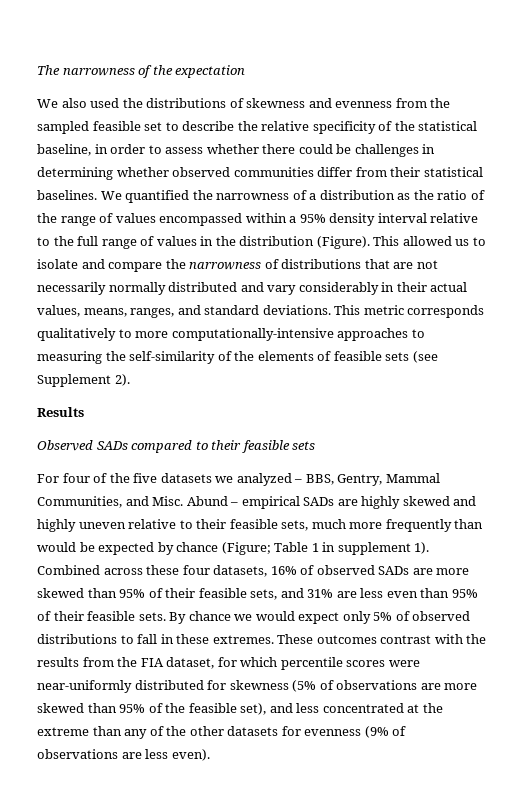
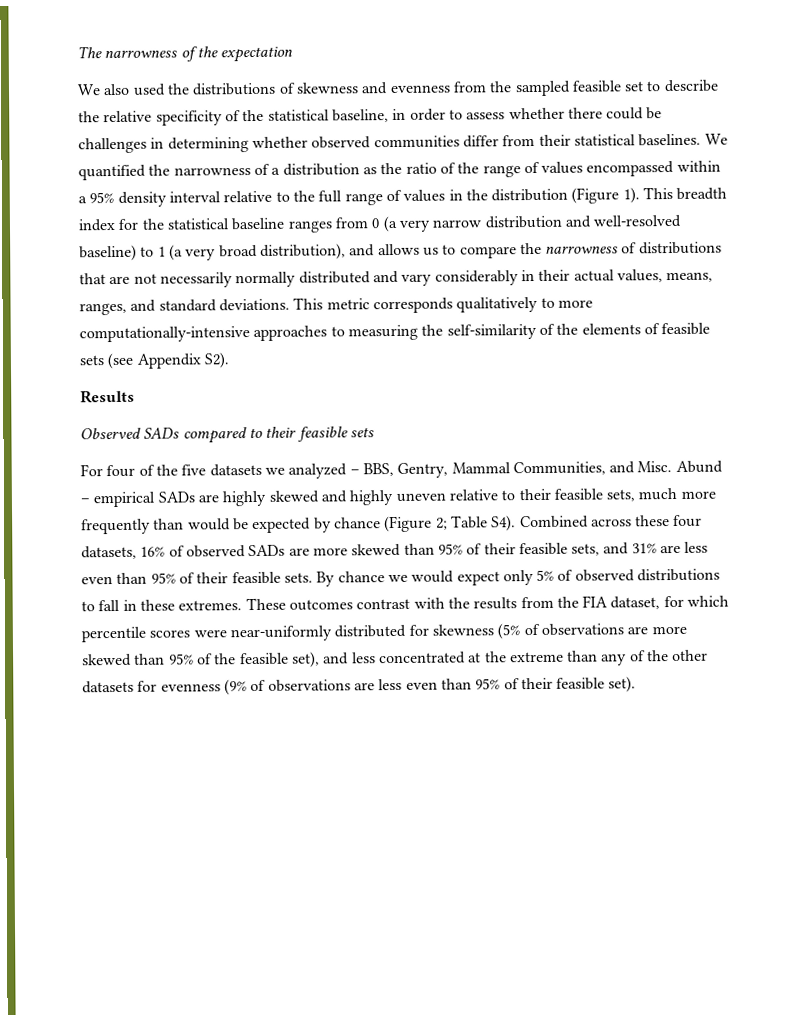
- We quantified the narrowness of a distribution as the ratio of the range of values encompassed within a 95% density interval relative to the full range of values in the distribution (Figure). This allowed us to isolate and compare the narrowness of distributions that are not necessarily normally distributed and vary considerably in their actual values, means, ranges, and standard deviations.
+ We quantified the narrowness of a distribution as the ratio of the range of values encompassed within a 95% density interval relative to the full range of values in the distribution (Figure 1). This breadth index for the statistical baseline ranges from 0 (a very narrow distribution and well-resolved baseline) to 1 (a very broad distribution), and allows us to compare the narrowness of distributions that are not necessarily normally distributed and vary considerably in their actual values, means, ranges, and standard deviations.
- This metric corresponds qualitatively to more computationally-intensive approaches to measuring the self-similarity of the elements of feasible sets (see Supplement 2).
+ This metric corresponds qualitatively to more computationally-intensive approaches to measuring the self-similarity of the elements of feasible sets (see Appendix S2).
- Abund – empirical SADs are highly skewed and highly uneven relative to their feasible sets, much more frequently than would be expected by chance (Figure; Table 1 in supplement 1). Combined across these four datasets, 16% of observed SADs are more skewed than 95% of their feasible sets, and 31% are less even than 95% of their feasible sets.
+ Abund – empirical SADs are highly skewed and highly uneven relative to their feasible sets, much more frequently than would be expected by chance (Figure 2; Table S4). Combined across these four datasets, 16% of observed SADs are more skewed than 95% of their feasible sets, and 31% are less even than 95% of their feasible sets.
- These outcomes contrast with the results from the FIA dataset, for which percentile scores were near-uniformly distributed for skewness (5% of observations are more skewed than 95% of the feasible set), and less concentrated at the extreme than any of the other datasets for evenness (9% of observations are less even).
+ These outcomes contrast with the results from the FIA dataset, for which percentile scores were near-uniformly distributed for skewness (5% of observations are more skewed than 95% of the feasible set), and less concentrated at the extreme than any of the other datasets for evenness (9% of observations are less even than 95% of their feasible set).

